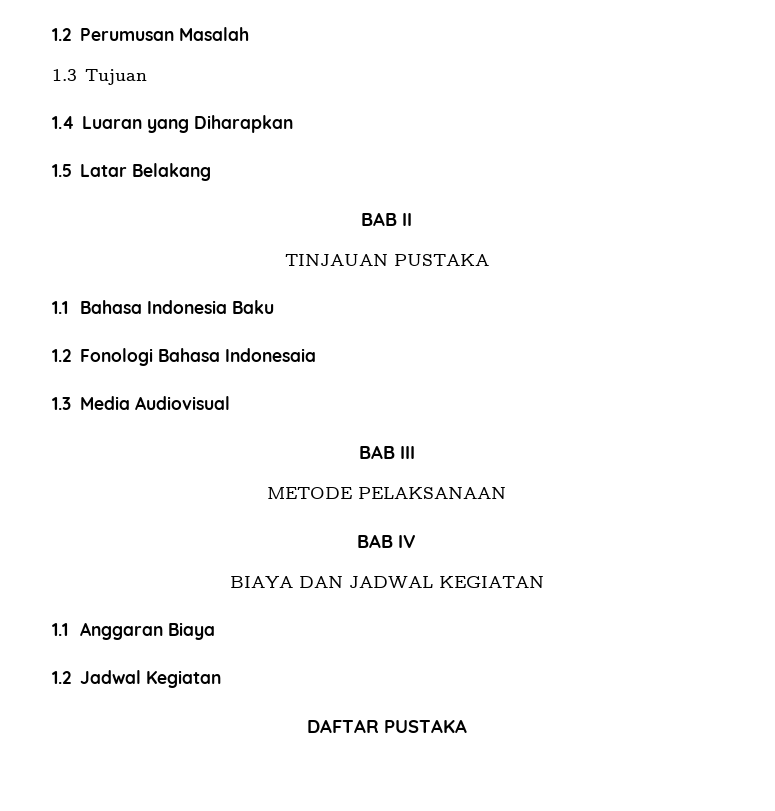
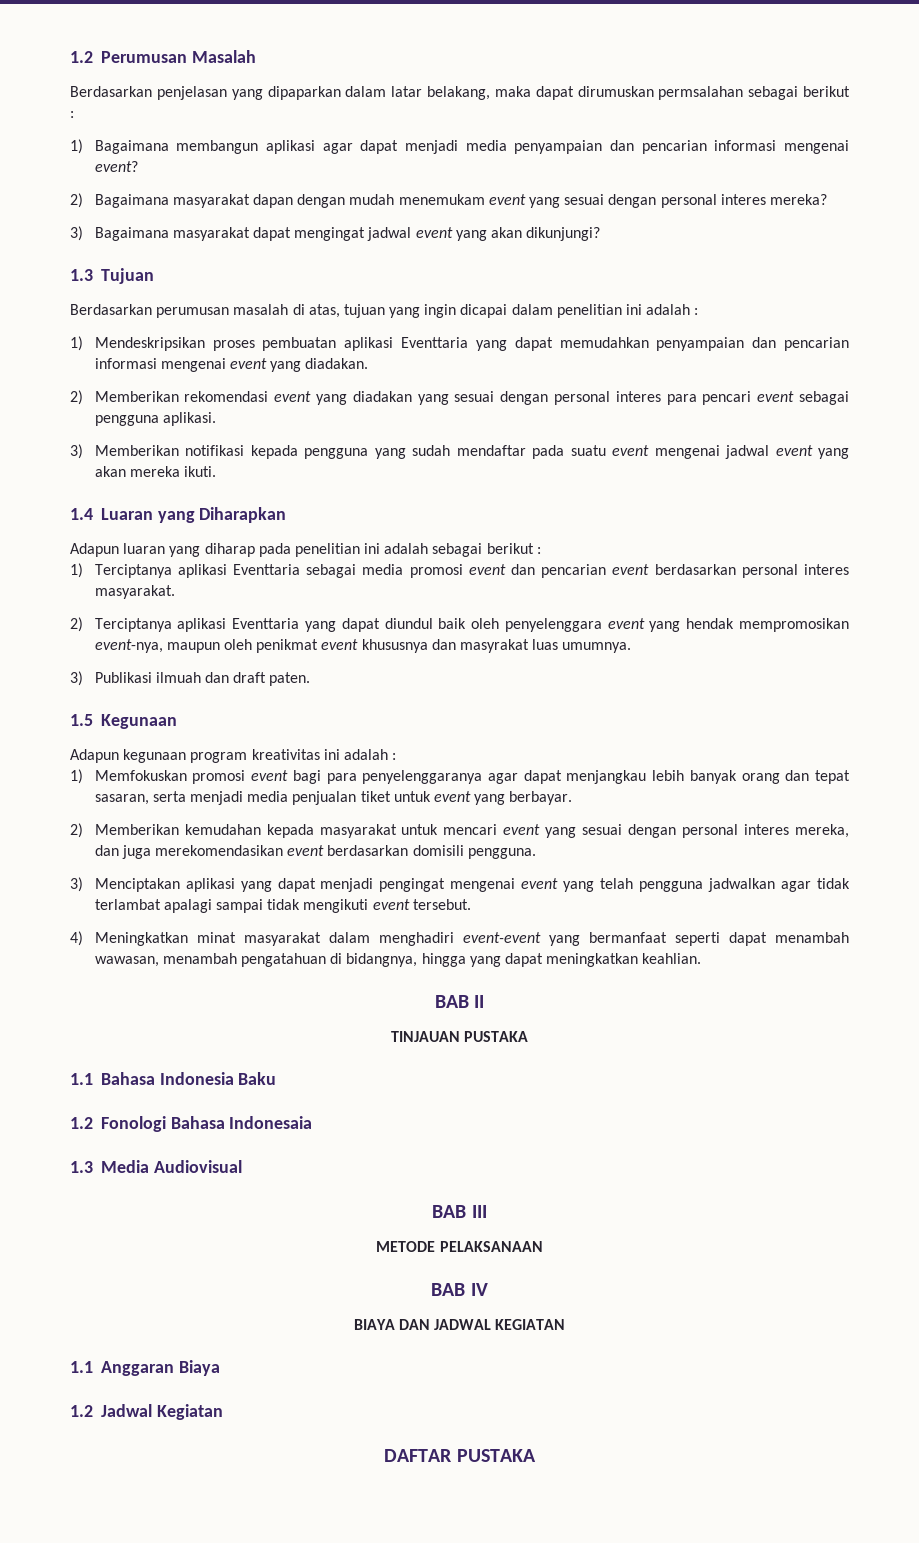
+ Berdasarkan penjelasan yang dipaparkan dalam latar belakang, maka dapat dirumuskan permsalahan sebagai berikut :
+ 1) Bagaimana membangun aplikasi agar dapat menjadi media penyampaian dan pencarian informasi mengenai event?
+ 2) Bagaimana masyarakat dapan dengan mudah menemukam event yang sesuai dengan personal interes mereka?
+ 3) Bagaimana masyarakat dapat mengingat jadwal event yang akan dikunjungi?
  1.3 Tujuan
+ Berdasarkan perumusan masalah di atas, tujuan yang ingin dicapai dalam penelitian ini adalah :
+ 1) Mendeskripsikan proses pembuatan aplikasi Eventtaria yang dapat memudahkan penyampaian dan pencarian informasi mengenai event yang diadakan.
+ 2) Memberikan rekomendasi event yang diadakan yang sesuai dengan personal interes para pencari event sebagai pengguna aplikasi.
+ 3) Memberikan notifikasi kepada pengguna yang sudah mendaftar pada suatu event mengenai jadwal event yang akan mereka ikuti.
  1.4 Luaran yang Diharapkan
- 1.5 Latar Belakang
+ Adapun luaran yang diharap pada penelitian ini adalah sebagai berikut :
+ 1) Terciptanya aplikasi Eventtaria sebagai media promosi event dan pencarian event berdasarkan personal interes masyarakat.
+ 2) Terciptanya aplikasi Eventtaria yang dapat diundul baik oleh penyelenggara event yang hendak mempromosikan event-nya, maupun oleh penikmat event khususnya dan masyrakat luas umumnya.
+ 3) Publikasi ilmuah dan draft paten.
+ 1.5 Kegunaan
+ Adapun kegunaan program kreativitas ini adalah :
+ 1) Memfokuskan promosi event bagi para penyelenggaranya agar dapat menjangkau lebih banyak orang dan tepat sasaran, serta menjadi media penjualan tiket untuk event yang berbayar.
+ 2) Memberikan kemudahan kepada masyarakat untuk mencari event yang sesuai dengan personal interes mereka, dan juga merekomendasikan event berdasarkan domisili pengguna.
+ 3) Menciptakan aplikasi yang dapat menjadi pengingat mengenai event yang telah pengguna jadwalkan agar tidak terlambat apalagi sampai tidak mengikuti event tersebut.
+ 4) Meningkatkan minat masyarakat dalam menghadiri event-event yang bermanfaat seperti dapat menambah wawasan, menambah pengatahuan di bidangnya, hingga yang dapat meningkatkan keahlian.

